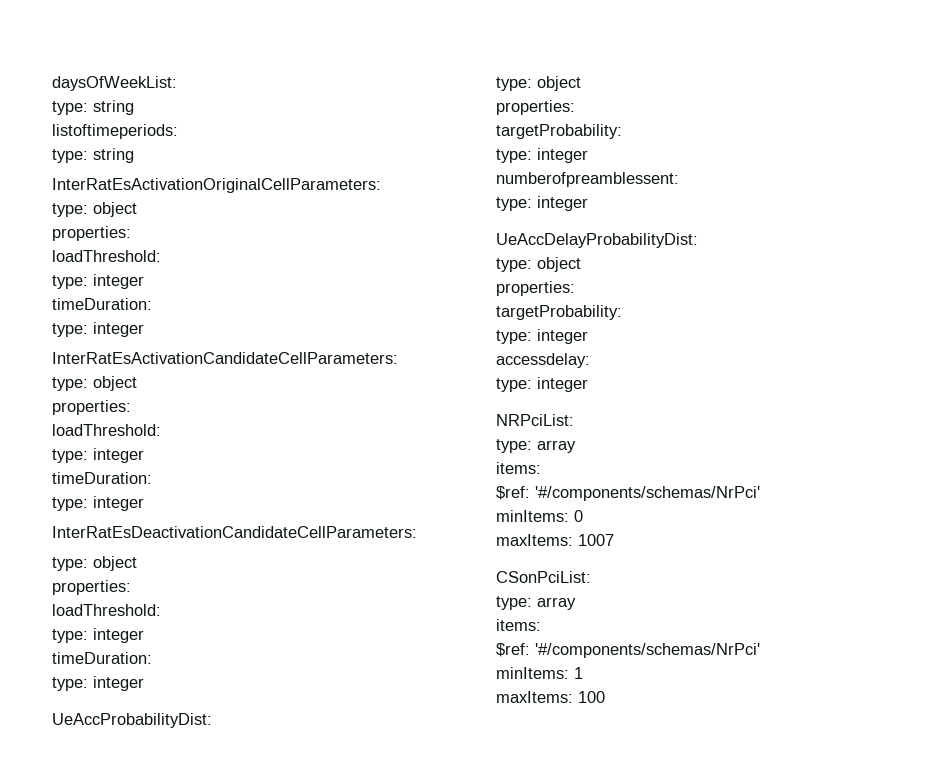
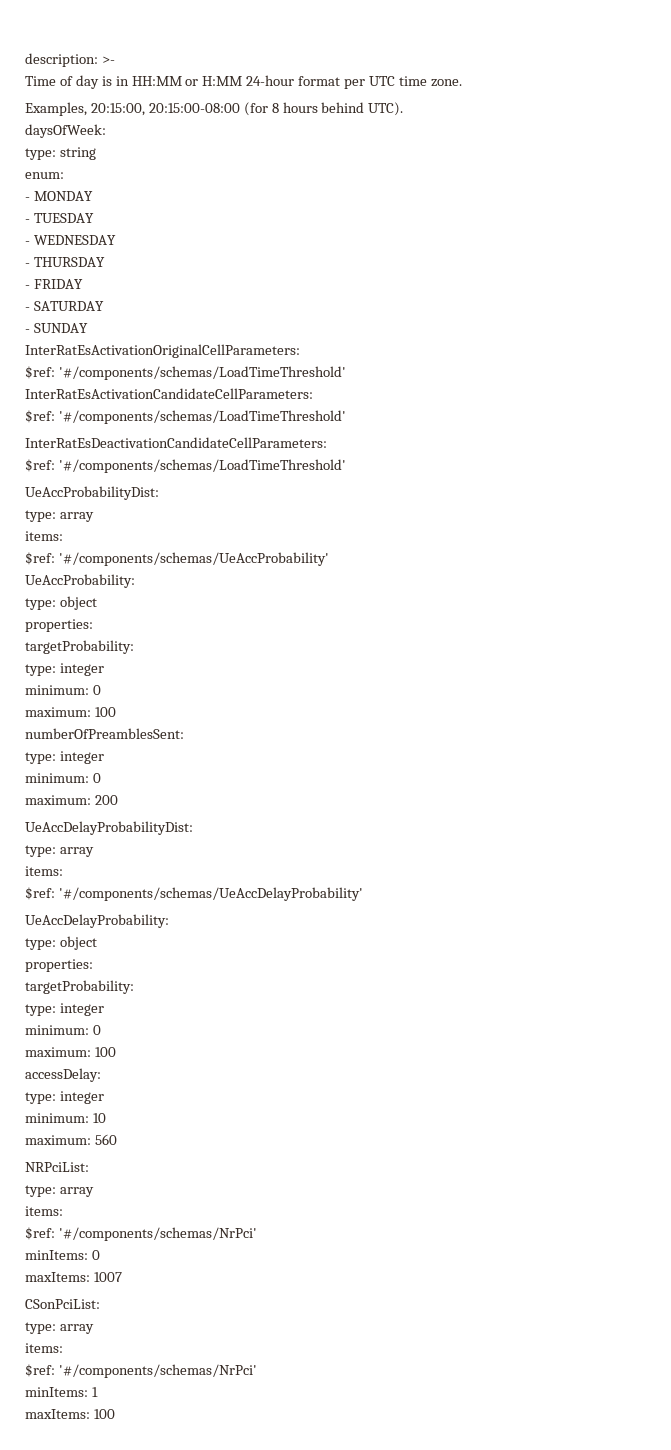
- daysOfWeekList:
+ description: >-
+ Time of day is in HH:MM or H:MM 24-hour format per UTC time zone.
+ Examples, 20:15:00, 20:15:00-08:00 (for 8 hours behind UTC).
+ daysOfWeek:
  type: string
- listoftimeperiods:
- type: string
+ enum:
+ - MONDAY
+ - TUESDAY
+ - WEDNESDAY
+ - THURSDAY
+ - FRIDAY
+ - SATURDAY
+ - SUNDAY
  InterRatEsActivationOriginalCellParameters:
- type: object
- properties:
- loadThreshold:
- type: integer
- timeDuration:
- type: integer
+ $ref: '#/components/schemas/LoadTimeThreshold'
  InterRatEsActivationCandidateCellParameters:
- type: object
- properties:
- loadThreshold:
- type: integer
- timeDuration:
- type: integer
+ $ref: '#/components/schemas/LoadTimeThreshold'
  InterRatEsDeactivationCandidateCellParameters:
- type: object
- properties:
- loadThreshold:
- type: integer
- timeDuration:
- type: integer
+ $ref: '#/components/schemas/LoadTimeThreshold'
  UeAccProbabilityDist:
+ type: array
+ items:
+ $ref: '#/components/schemas/UeAccProbability'
+ UeAccProbability:
  type: object
  properties:
  targetProbability:
  type: integer
- numberofpreamblessent:
+ minimum: 0
+ maximum: 100
+ numberOfPreamblesSent:
  type: integer
+ minimum: 0
+ maximum: 200
  UeAccDelayProbabilityDist:
+ type: array
+ items:
+ $ref: '#/components/schemas/UeAccDelayProbability'
+ UeAccDelayProbability:
  type: object
  properties:
  targetProbability:
  type: integer
- accessdelay:
+ minimum: 0
+ maximum: 100
+ accessDelay:
  type: integer
+ minimum: 10
+ maximum: 560

